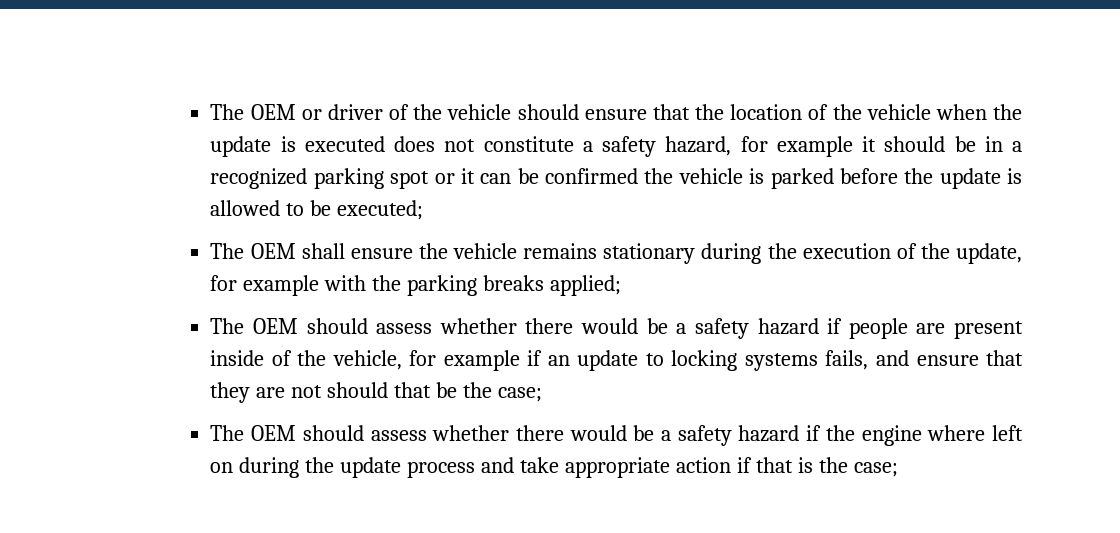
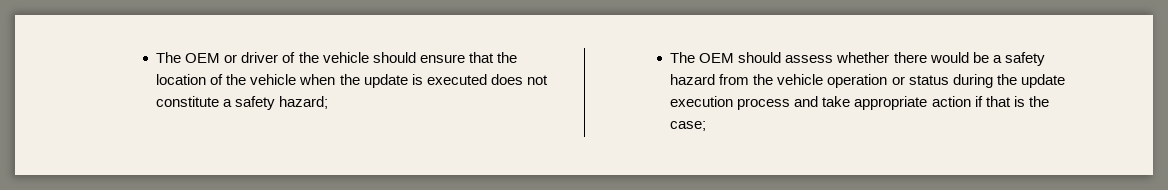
- The OEM or driver of the vehicle should ensure that the location of the vehicle when the update is executed does not constitute a safety hazard, for example it should be in a recognized parking spot or it can be confirmed the vehicle is parked before the update is allowed to be executed;
- The OEM shall ensure the vehicle remains stationary during the execution of the update, for example with the parking breaks applied;
+ The OEM or driver of the vehicle should ensure that the location of the vehicle when the update is executed does not constitute a safety hazard;
- The OEM should assess whether there would be a safety hazard if people are present inside of the vehicle, for example if an update to locking systems fails, and ensure that they are not should that be the case;
- The OEM should assess whether there would be a safety hazard if the engine where left on during the update process and take appropriate action if that is the case;
+ The OEM should assess whether there would be a safety hazard from the vehicle operation or status during the update execution process and take appropriate action if that is the case;

